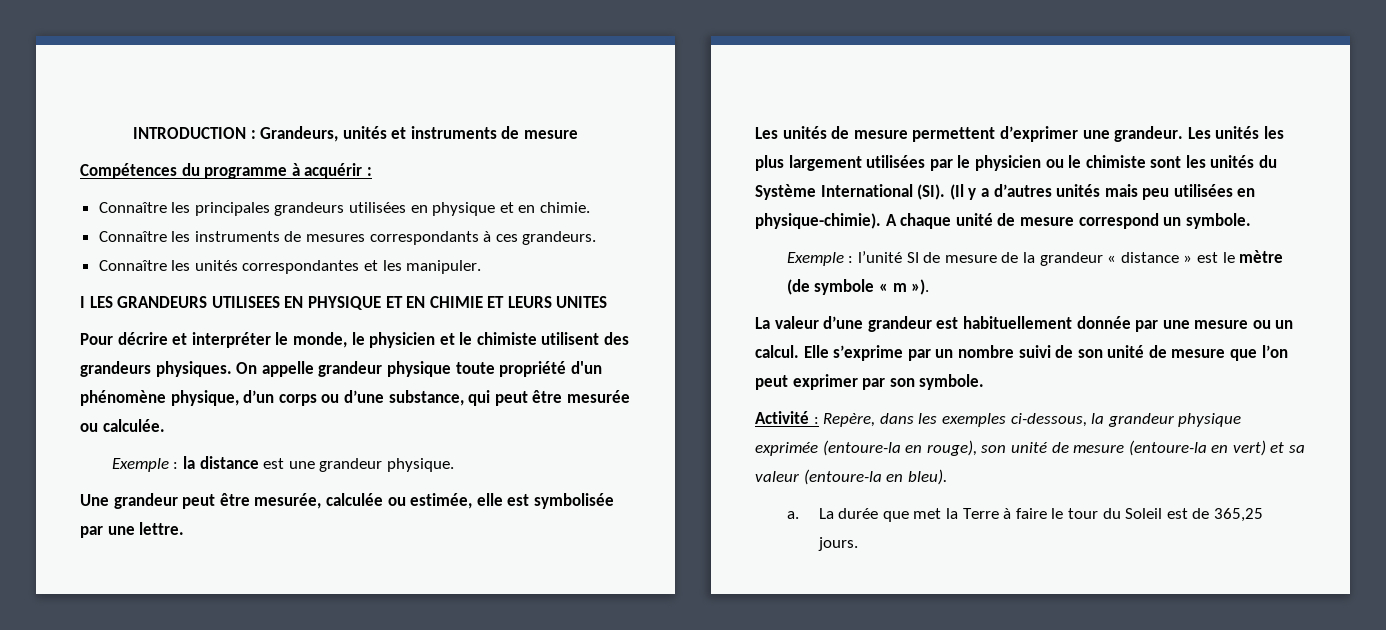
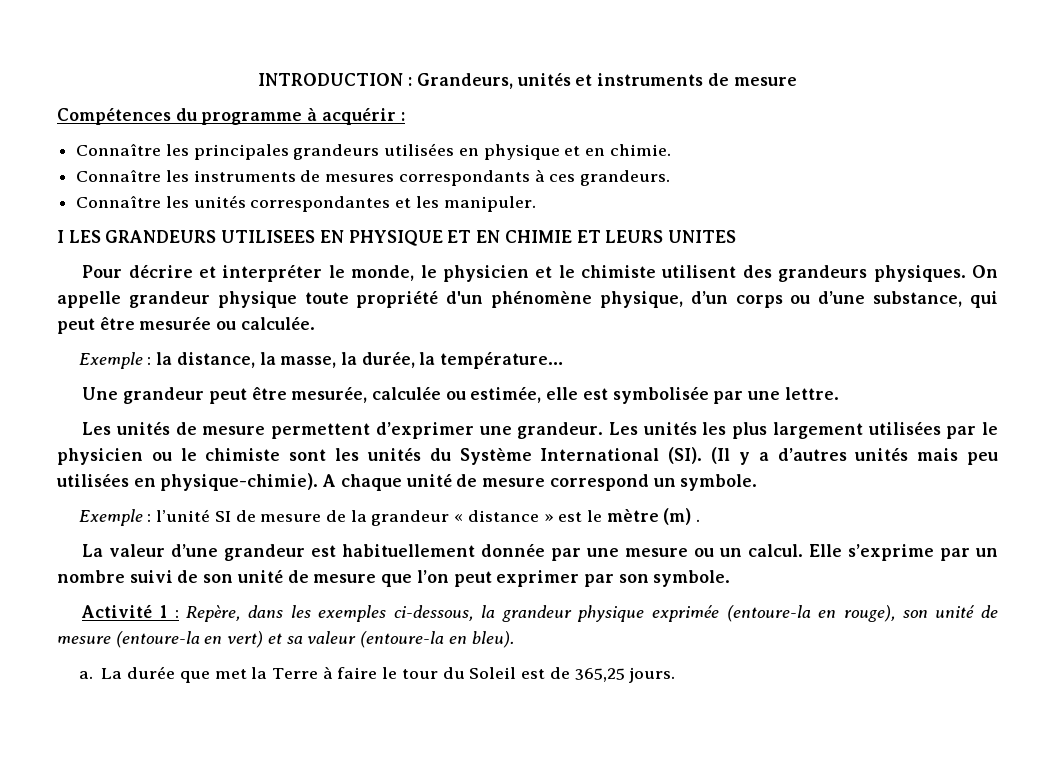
- Exemple : la distance est une grandeur physique.
+ Exemple : la distance, la masse, la durée, la température…
- Exemple : l’unité SI de mesure de la grandeur « distance » est le mètre (de symbole « m »).
+ Exemple : l’unité SI de mesure de la grandeur « distance » est le mètre (m) .
- Activité : Repère, dans les exemples ci-dessous, la grandeur physique exprimée (entoure-la en rouge), son unité de mesure (entoure-la en vert) et sa valeur (entoure-la en bleu).
+ Activité 1 : Repère, dans les exemples ci-dessous, la grandeur physique exprimée (entoure-la en rouge), son unité de mesure (entoure-la en vert) et sa valeur (entoure-la en bleu).

